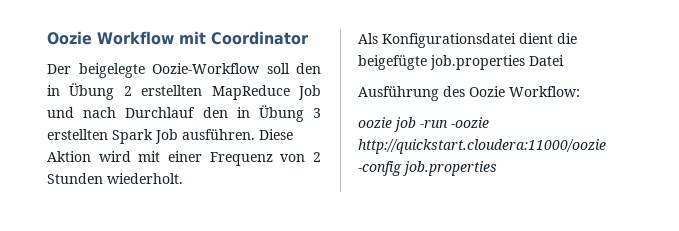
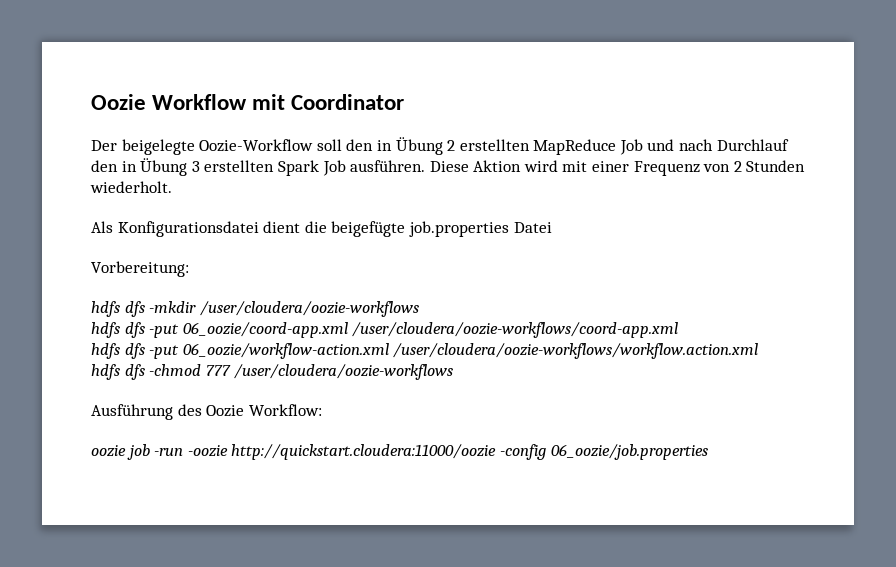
+ Vorbereitung:
+ hdfs dfs -mkdir /user/cloudera/oozie-workflows
+ hdfs dfs -put 06_oozie/coord-app.xml /user/cloudera/oozie-workflows/coord-app.xml
+ hdfs dfs -put 06_oozie/workflow-action.xml /user/cloudera/oozie-workflows/workflow.action.xml
+ hdfs dfs -chmod 777 /user/cloudera/oozie-workflows
- oozie job -run -oozie http://quickstart.cloudera:11000/oozie -config job.properties
+ oozie job -run -oozie http://quickstart.cloudera:11000/oozie -config 06_oozie/job.properties

